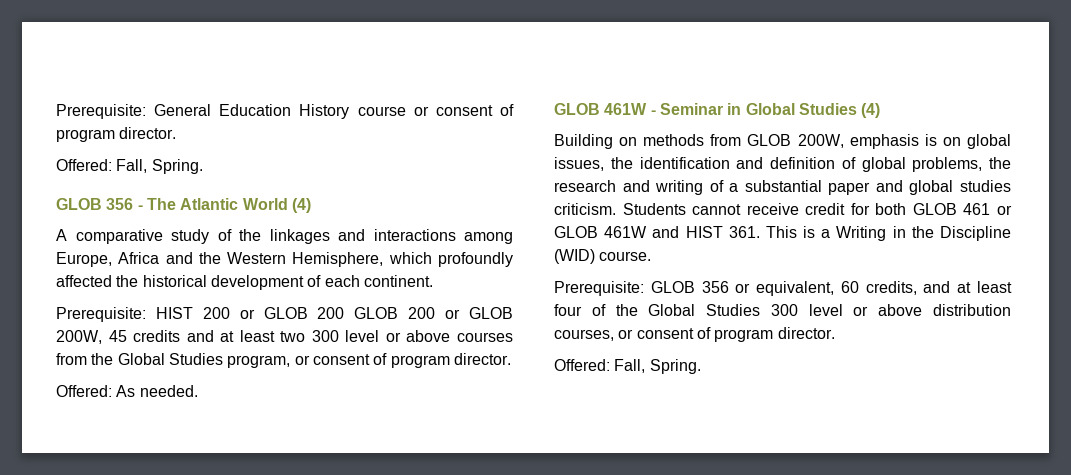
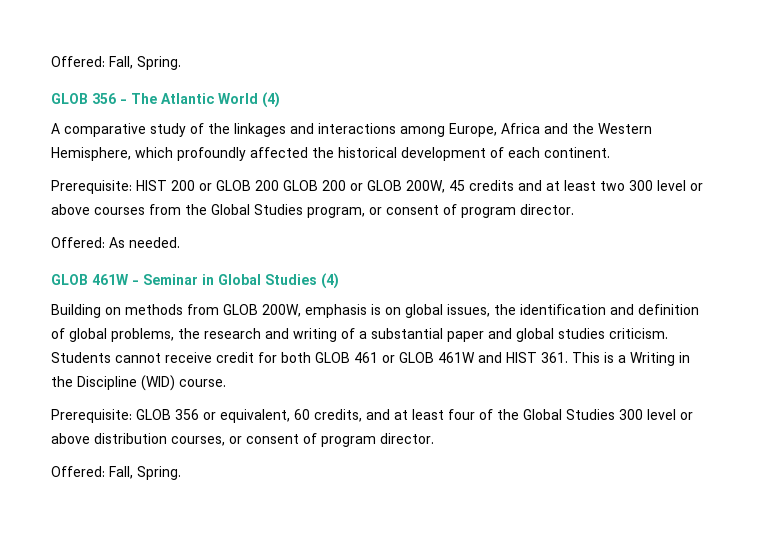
- Prerequisite: General Education History course or consent of program director.

